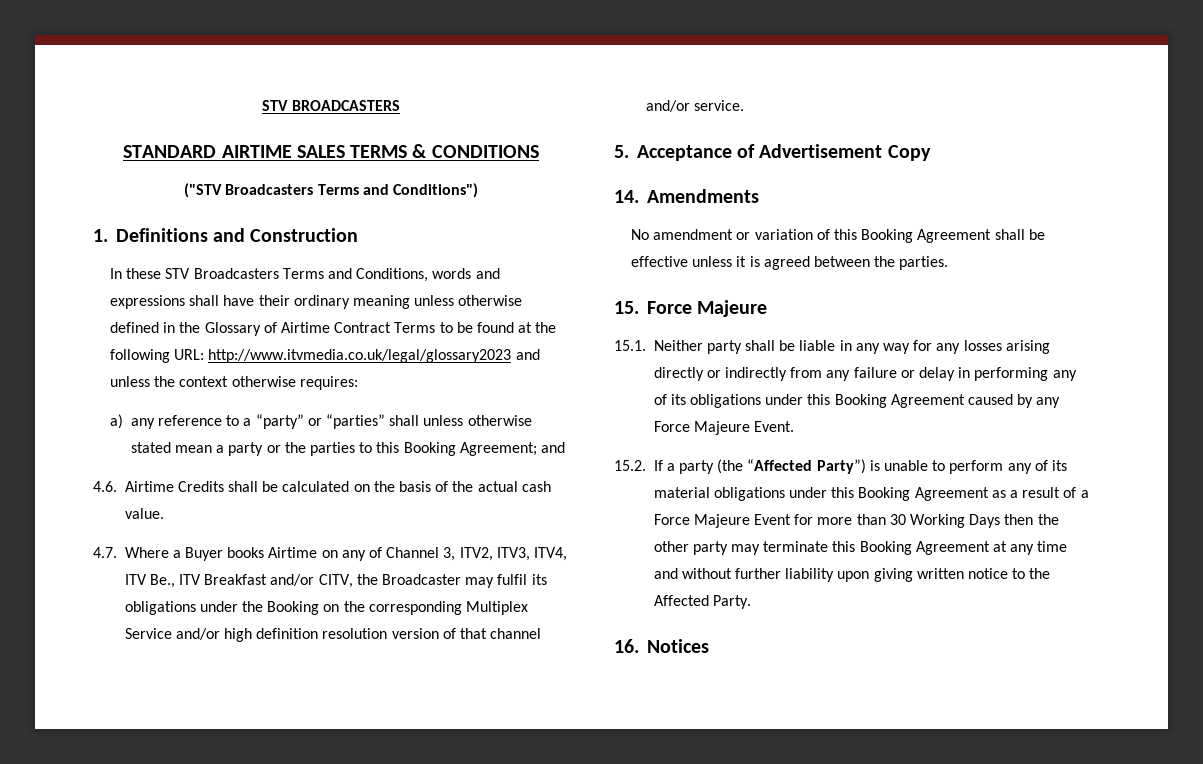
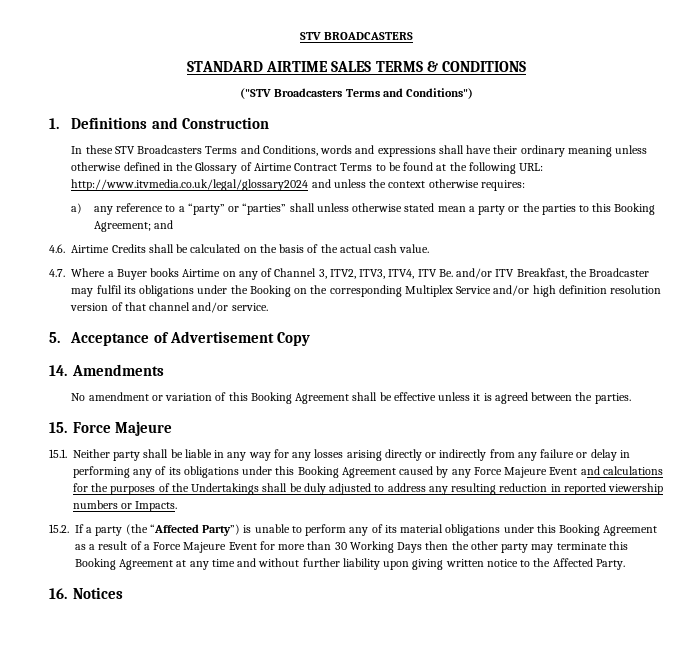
- In these STV Broadcasters Terms and Conditions, words and expressions shall have their ordinary meaning unless otherwise defined in the Glossary of Airtime Contract Terms to be found at the following URL: http://www.itvmedia.co.uk/legal/glossary2023 and unless the context otherwise requires:
+ In these STV Broadcasters Terms and Conditions, words and expressions shall have their ordinary meaning unless otherwise defined in the Glossary of Airtime Contract Terms to be found at the following URL: http://www.itvmedia.co.uk/legal/glossary2024 and unless the context otherwise requires:
- 4.7. Where a Buyer books Airtime on any of Channel 3, ITV2, ITV3, ITV4, ITV Be., ITV Breakfast and/or CITV, the Broadcaster may fulfil its obligations under the Booking on the corresponding Multiplex Service and/or high definition resolution version of that channel and/or service.
+ 4.7. Where a Buyer books Airtime on any of Channel 3, ITV2, ITV3, ITV4, ITV Be. and/or ITV Breakfast, the Broadcaster may fulfil its obligations under the Booking on the corresponding Multiplex Service and/or high definition resolution version of that channel and/or service.
- 15.1. Neither party shall be liable in any way for any losses arising directly or indirectly from any failure or delay in performing any of its obligations under this Booking Agreement caused by any Force Majeure Event.
+ 15.1. Neither party shall be liable in any way for any losses arising directly or indirectly from any failure or delay in performing any of its obligations under this Booking Agreement caused by any Force Majeure Event and calculations for the purposes of the Undertakings shall be duly adjusted to address any resulting reduction in reported viewership numbers or Impacts.

